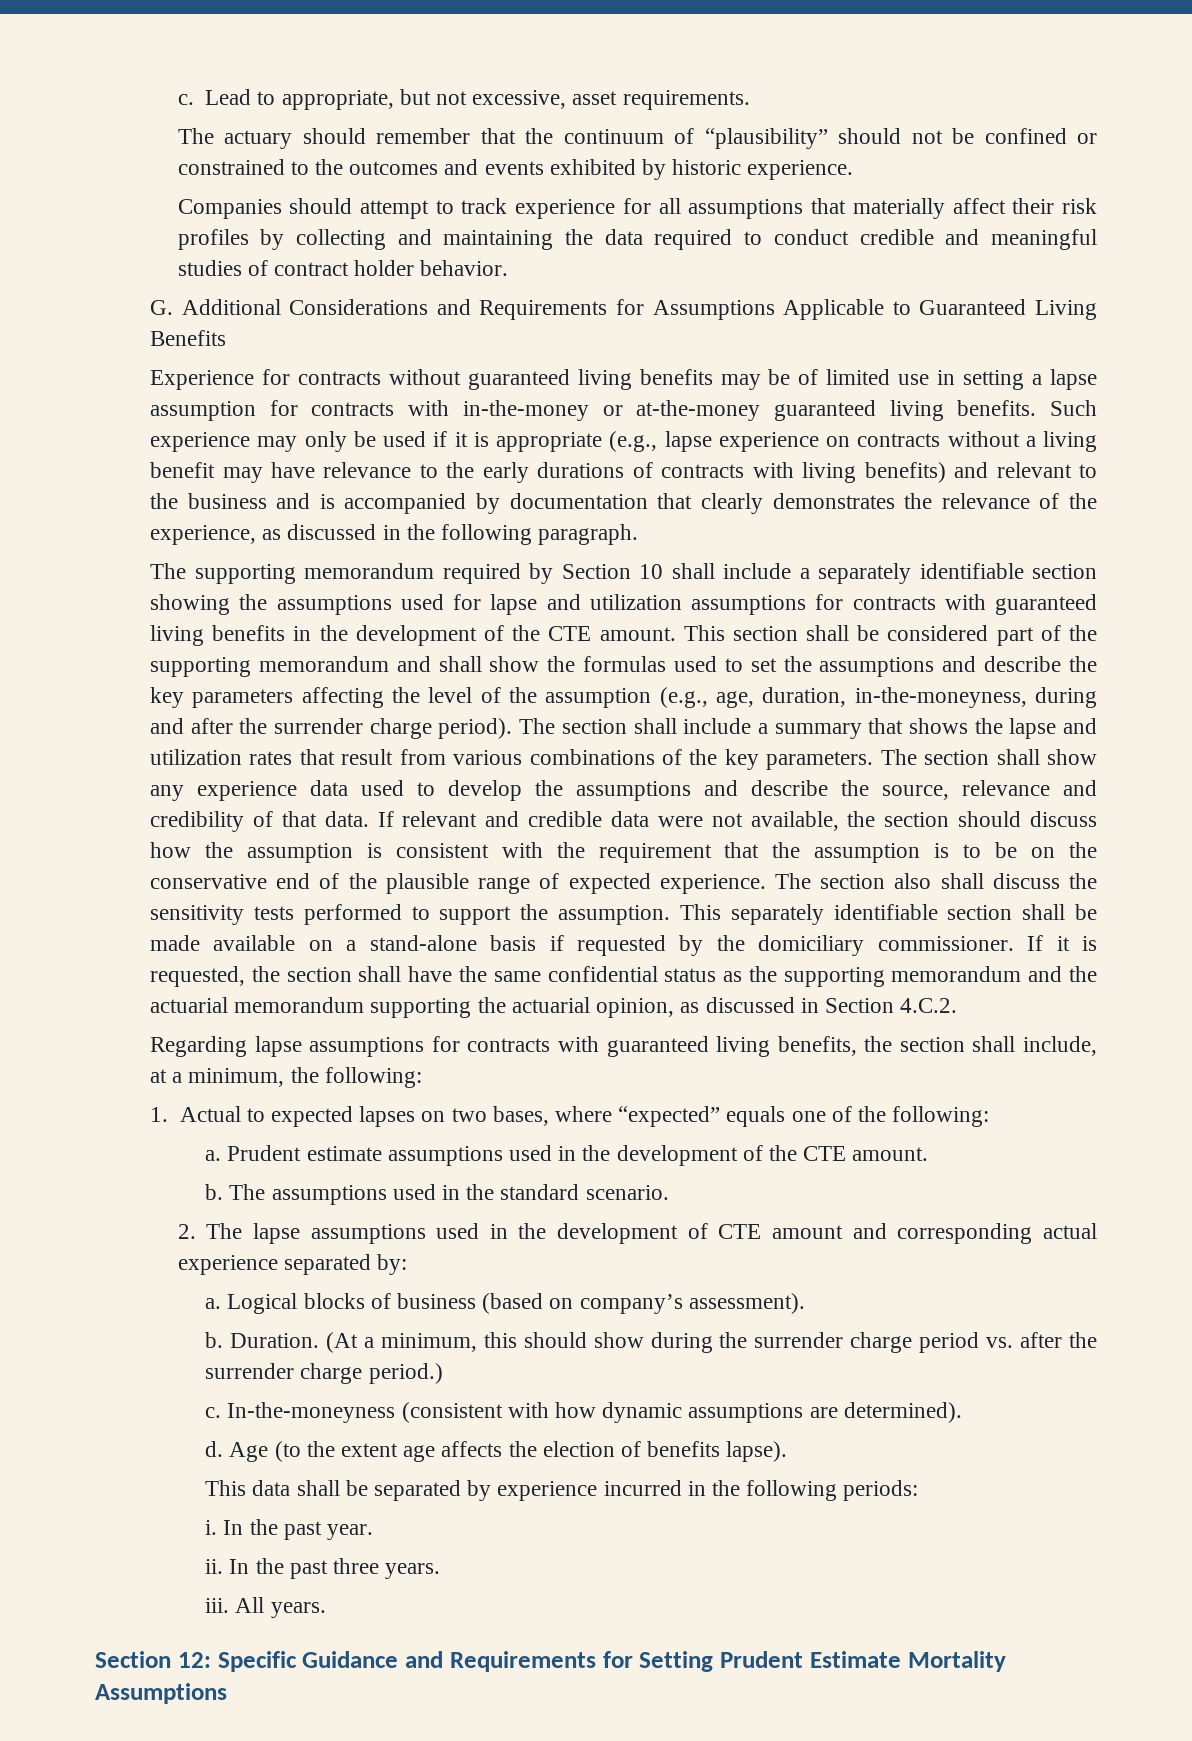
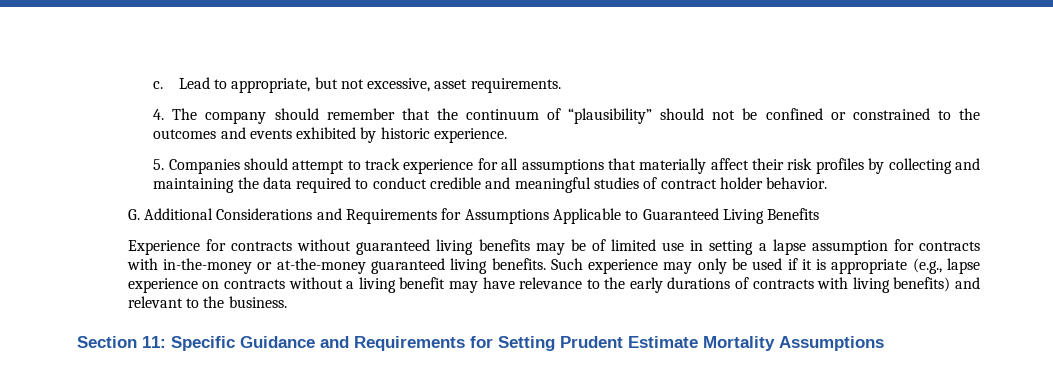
- The actuary should remember that the continuum of “plausibility” should not be confined or constrained to the outcomes and events exhibited by historic experience.
+ 4. The company should remember that the continuum of “plausibility” should not be confined or constrained to the outcomes and events exhibited by historic experience.
- Companies should attempt to track experience for all assumptions that materially affect their risk profiles by collecting and maintaining the data required to conduct credible and meaningful studies of contract holder behavior.
+ 5. Companies should attempt to track experience for all assumptions that materially affect their risk profiles by collecting and maintaining the data required to conduct credible and meaningful studies of contract holder behavior.
- Such experience may only be used if it is appropriate (e.g., lapse experience on contracts without a living benefit may have relevance to the early durations of contracts with living benefits) and relevant to the business and is accompanied by documentation that clearly demonstrates the relevance of the experience, as discussed in the following paragraph.
- The supporting memorandum required by Section 10 shall include a separately identifiable section showing the assumptions used for lapse and utilization assumptions for contracts with guaranteed living benefits in the development of the CTE amount. This section shall be considered part of the supporting memorandum and shall show the formulas used to set the assumptions and describe the key parameters affecting the level of the assumption (e.g., age, duration, in-the-moneyness, during and after the surrender charge period). The section shall include a summary that shows the lapse and utilization rates that result from various combinations of the key parameters. The section shall show any experience data used to develop the assumptions and describe the source, relevance and credibility of that data. If relevant and credible data were not available, the section should discuss how the assumption is consistent with the requirement that the assumption is to be on the conservative end of the plausible range of expected experience. The section also shall discuss the sensitivity tests performed to support the assumption. This separately identifiable section shall be made available on a stand-alone basis if requested by the domiciliary commissioner. If it is requested, the section shall have the same confidential status as the supporting memorandum and the actuarial memorandum supporting the actuarial opinion, as discussed in Section 4.C.2.
- Regarding lapse assumptions for contracts with guaranteed living benefits, the section shall include, at a minimum, the following:
- 1. Actual to expected lapses on two bases, where “expected” equals one of the following:
- a. Prudent estimate assumptions used in the development of the CTE amount.
- b. The assumptions used in the standard scenario.
- 2. The lapse assumptions used in the development of CTE amount and corresponding actual experience separated by:
- a. Logical blocks of business (based on company’s assessment).
- b. Duration. (At a minimum, this should show during the surrender charge period vs. after the surrender charge period.)
- c. In-the-moneyness (consistent with how dynamic assumptions are determined).
- d. Age (to the extent age affects the election of benefits lapse).
- This data shall be separated by experience incurred in the following periods:
- i. In the past year.
- ii. In the past three years.
- iii. All years.
- Section 12: Specific Guidance and Requirements for Setting Prudent Estimate Mortality Assumptions
+ Such experience may only be used if it is appropriate (e.g., lapse experience on contracts without a living benefit may have relevance to the early durations of contracts with living benefits) and relevant to the business.
+ Section 11: Specific Guidance and Requirements for Setting Prudent Estimate Mortality Assumptions

